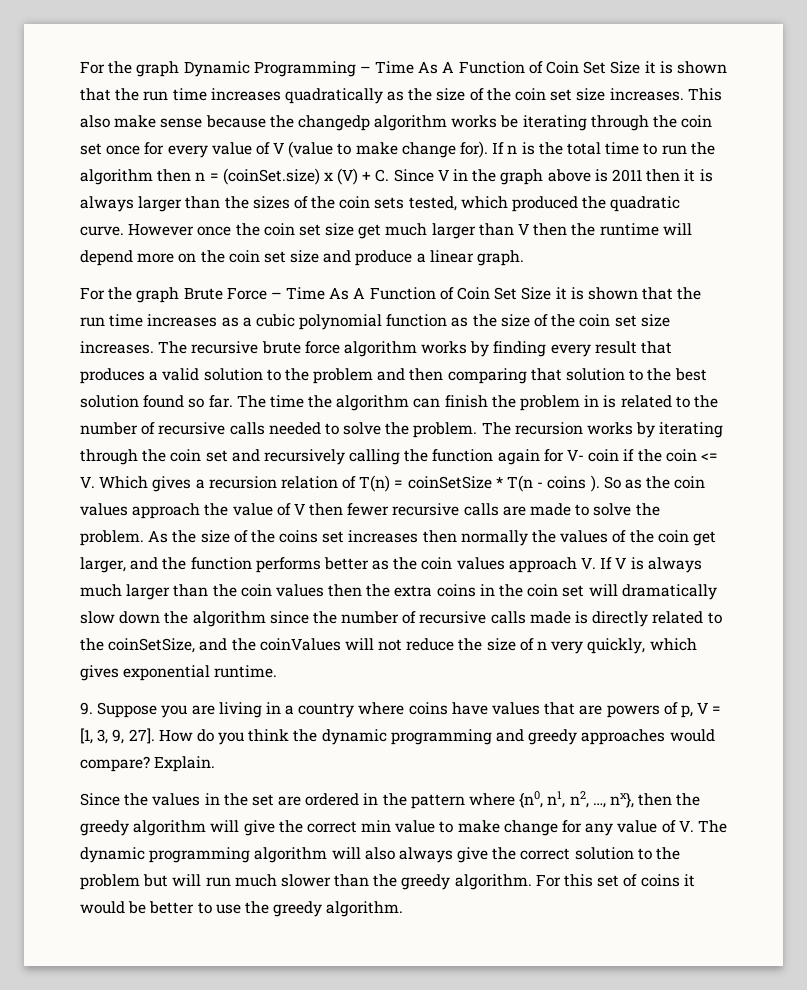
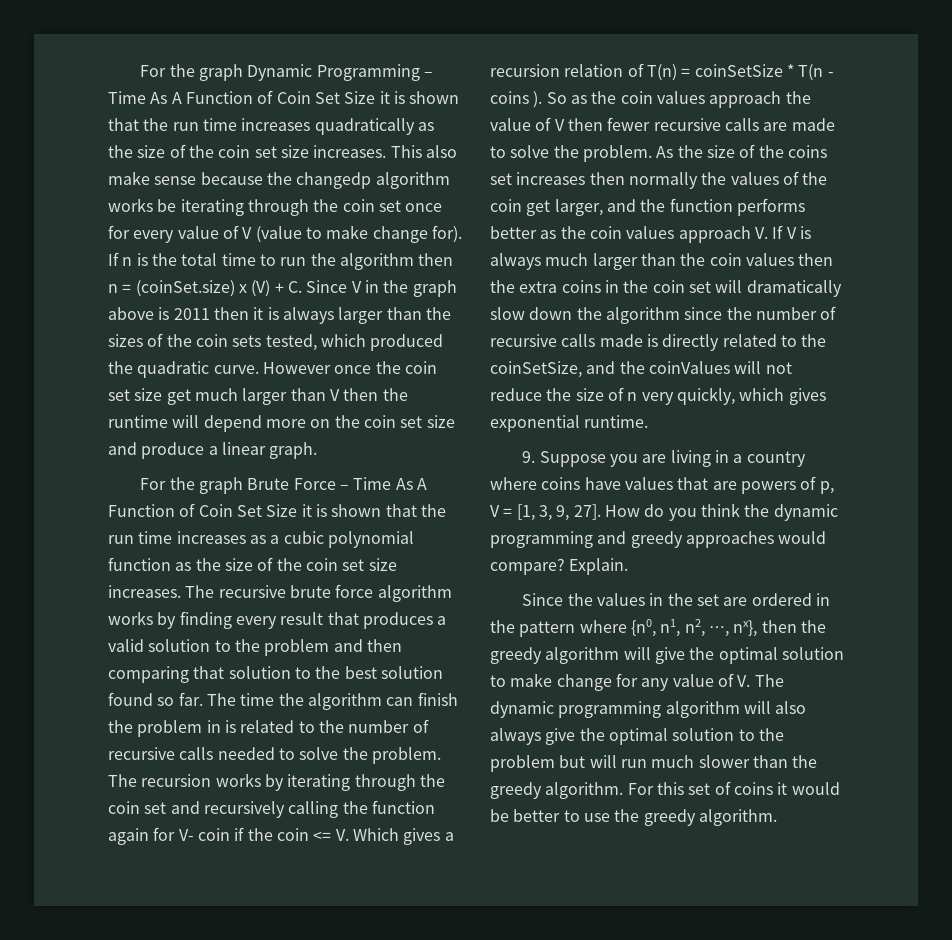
- Since the values in the set are ordered in the pattern where {n0, n1, n2, …, nx}, then the greedy algorithm will give the correct min value to make change for any value of V. The dynamic programming algorithm will also always give the correct solution to the problem but will run much slower than the greedy algorithm.
+ Since the values in the set are ordered in the pattern where {n0, n1, n2, …, nx}, then the greedy algorithm will give the optimal solution to make change for any value of V. The dynamic programming algorithm will also always give the optimal solution to the problem but will run much slower than the greedy algorithm.

